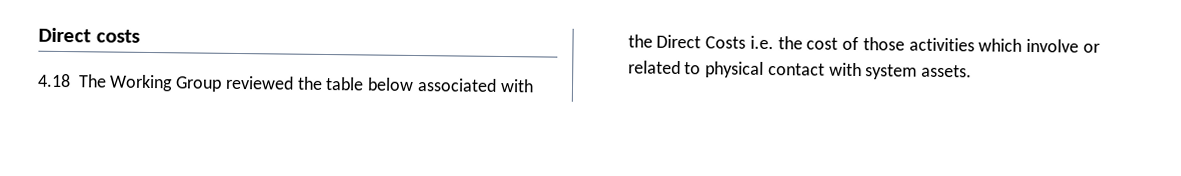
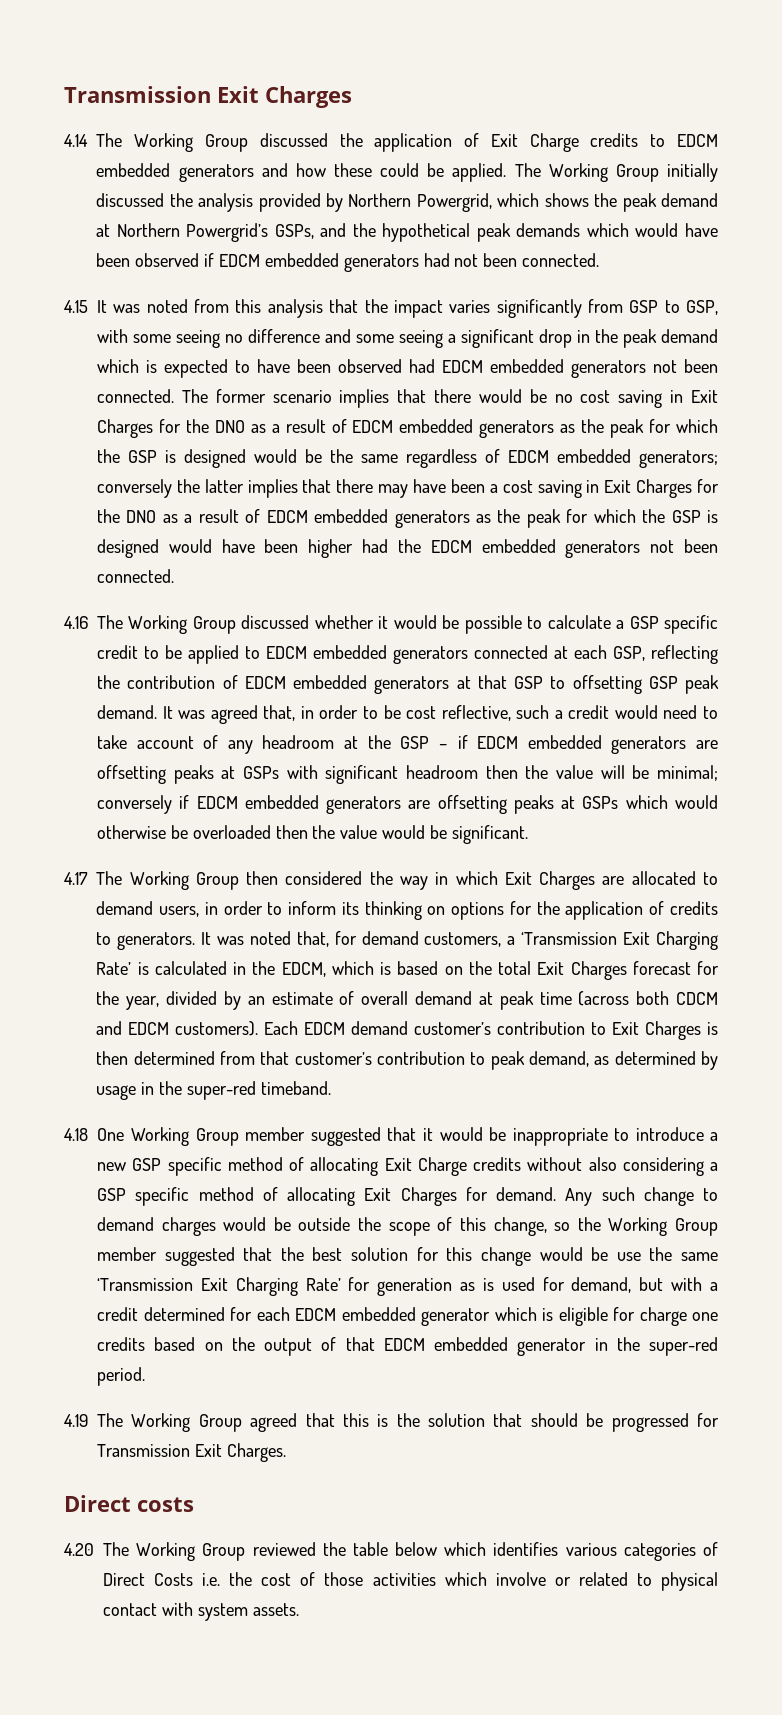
+ Transmission Exit Charges
+ 4.14 The Working Group discussed the application of Exit Charge credits to EDCM embedded generators and how these could be applied. The Working Group initially discussed the analysis provided by Northern Powergrid, which shows the peak demand at Northern Powergrid’s GSPs, and the hypothetical peak demands which would have been observed if EDCM embedded generators had not been connected.
+ 4.15 It was noted from this analysis that the impact varies significantly from GSP to GSP, with some seeing no difference and some seeing a significant drop in the peak demand which is expected to have been observed had EDCM embedded generators not been connected. The former scenario implies that there would be no cost saving in Exit Charges for the DNO as a result of EDCM embedded generators as the peak for which the GSP is designed would be the same regardless of EDCM embedded generators; conversely the latter implies that there may have been a cost saving in Exit Charges for the DNO as a result of EDCM embedded generators as the peak for which the GSP is designed would have been higher had the EDCM embedded generators not been connected.
+ 4.16 The Working Group discussed whether it would be possible to calculate a GSP specific credit to be applied to EDCM embedded generators connected at each GSP, reflecting the contribution of EDCM embedded generators at that GSP to offsetting GSP peak demand. It was agreed that, in order to be cost reflective, such a credit would need to take account of any headroom at the GSP – if EDCM embedded generators are offsetting peaks at GSPs with significant headroom then the value will be minimal; conversely if EDCM embedded generators are offsetting peaks at GSPs which would otherwise be overloaded then the value would be significant.
+ 4.17 The Working Group then considered the way in which Exit Charges are allocated to demand users, in order to inform its thinking on options for the application of credits to generators. It was noted that, for demand customers, a ‘Transmission Exit Charging Rate’ is calculated in the EDCM, which is based on the total Exit Charges forecast for the year, divided by an estimate of overall demand at peak time (across both CDCM and EDCM customers). Each EDCM demand customer’s contribution to Exit Charges is then determined from that customer’s contribution to peak demand, as determined by usage in the super-red timeband.
+ 4.18 One Working Group member suggested that it would be inappropriate to introduce a new GSP specific method of allocating Exit Charge credits without also considering a GSP specific method of allocating Exit Charges for demand. Any such change to demand charges would be outside the scope of this change, so the Working Group member suggested that the best solution for this change would be use the same ‘Transmission Exit Charging Rate’ for generation as is used for demand, but with a credit determined for each EDCM embedded generator which is eligible for charge one credits based on the output of that EDCM embedded generator in the super-red period.
+ 4.19 The Working Group agreed that this is the solution that should be progressed for Transmission Exit Charges.
- 4.18 The Working Group reviewed the table below associated with the Direct Costs i.e. the cost of those activities which involve or related to physical contact with system assets.
+ 4.20 The Working Group reviewed the table below which identifies various categories of Direct Costs i.e. the cost of those activities which involve or related to physical contact with system assets.

